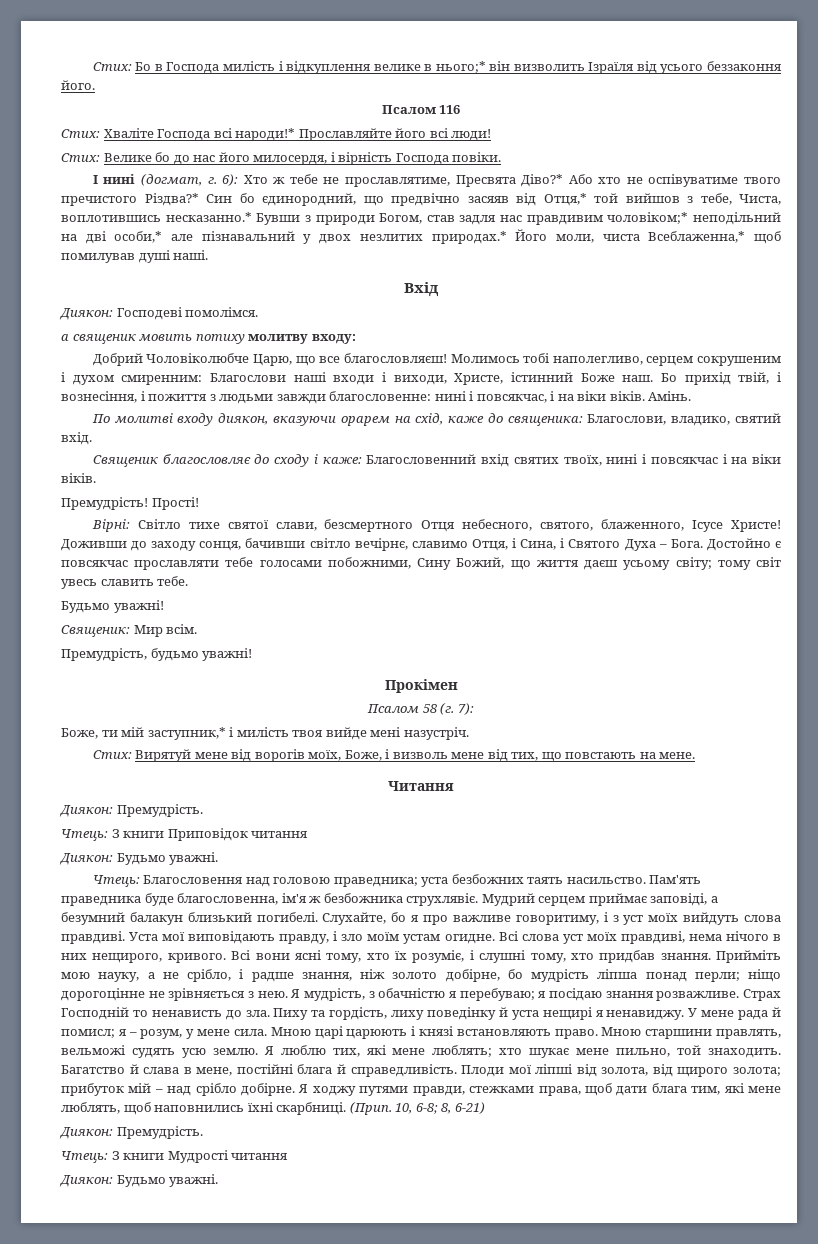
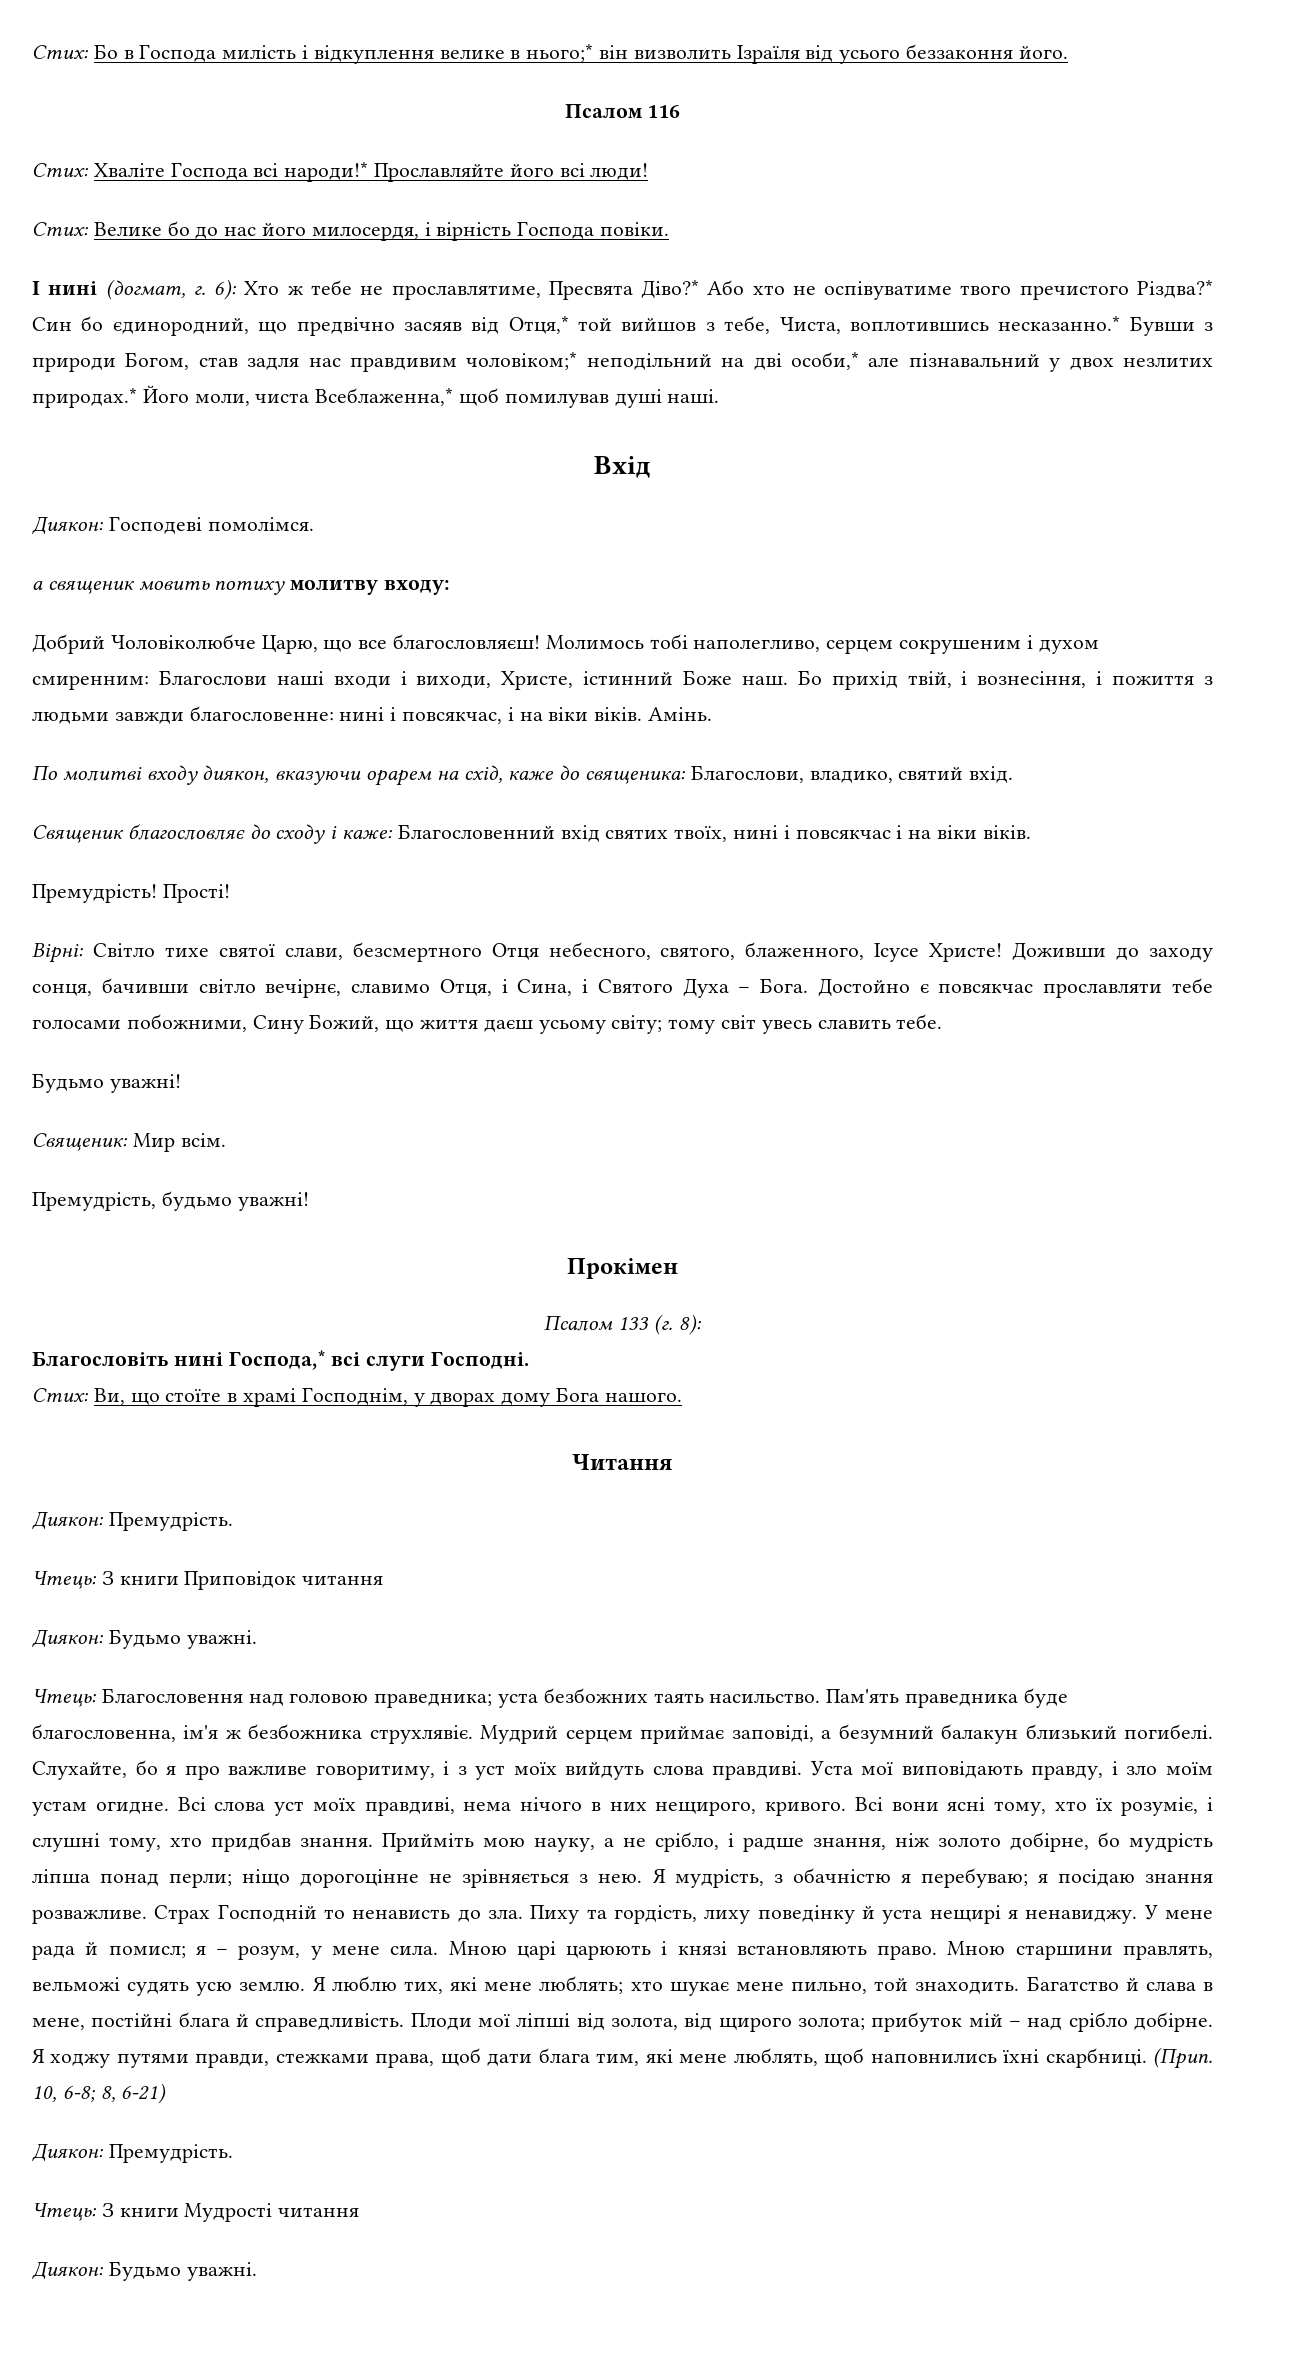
- Псалом 58 (г. 7):
- Боже, ти мій заступник,* і милість твоя вийде мені назустріч.
- Стих: Вирятуй мене від ворогів моїх, Боже, і визволь мене від тих, що повстають на мене.
+ Псалом 133 (г. 8):
+ Благословіть нині Господа,* всі слуги Господні.
+ Стих: Ви, що стоїте в храмі Господнім, у дворах дому Бога нашого.

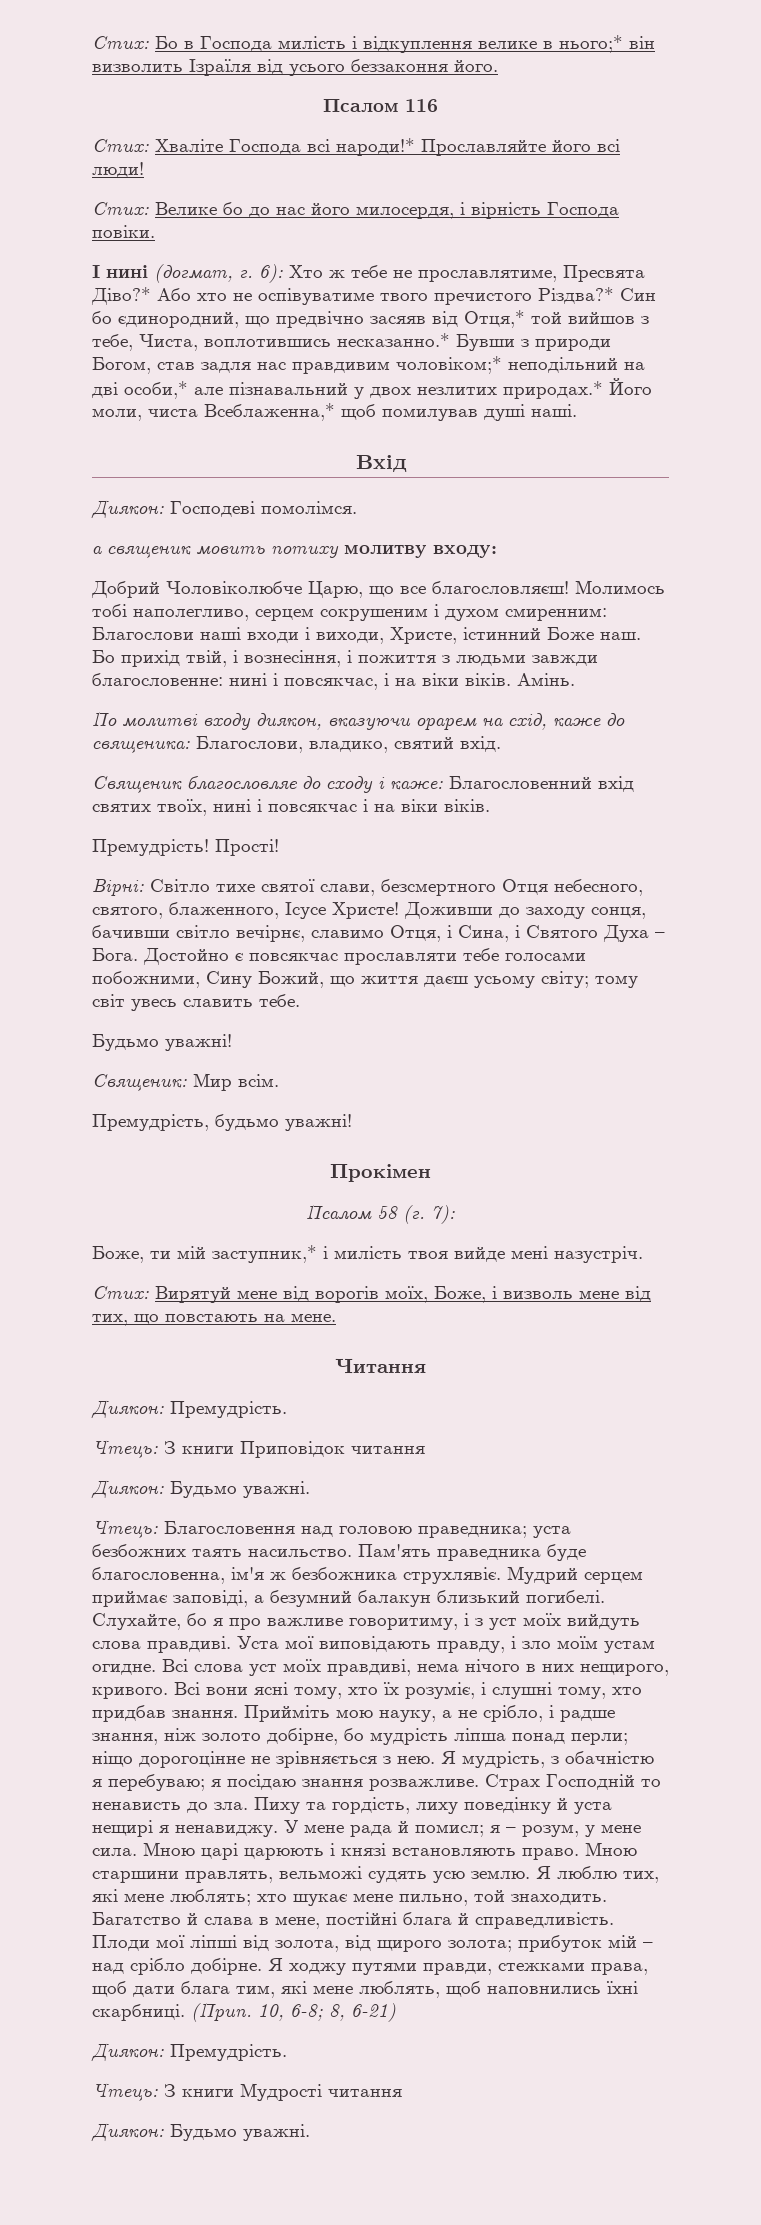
- Псалом 133 (г. 8):
- Благословіть нині Господа,* всі слуги Господні.
- Стих: Ви, що стоїте в храмі Господнім, у дворах дому Бога нашого.
+ Псалом 58 (г. 7):
+ Боже, ти мій заступник,* і милість твоя вийде мені назустріч.
+ Стих: Вирятуй мене від ворогів моїх, Боже, і визволь мене від тих, що повстають на мене.

